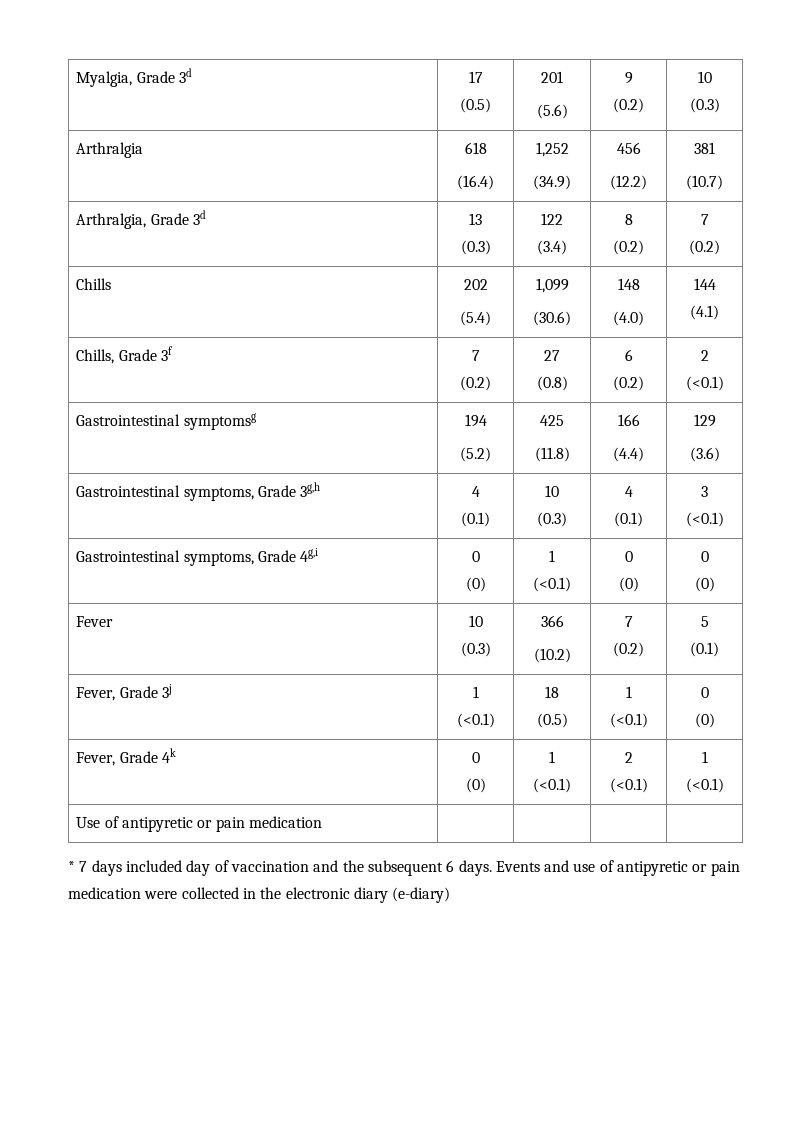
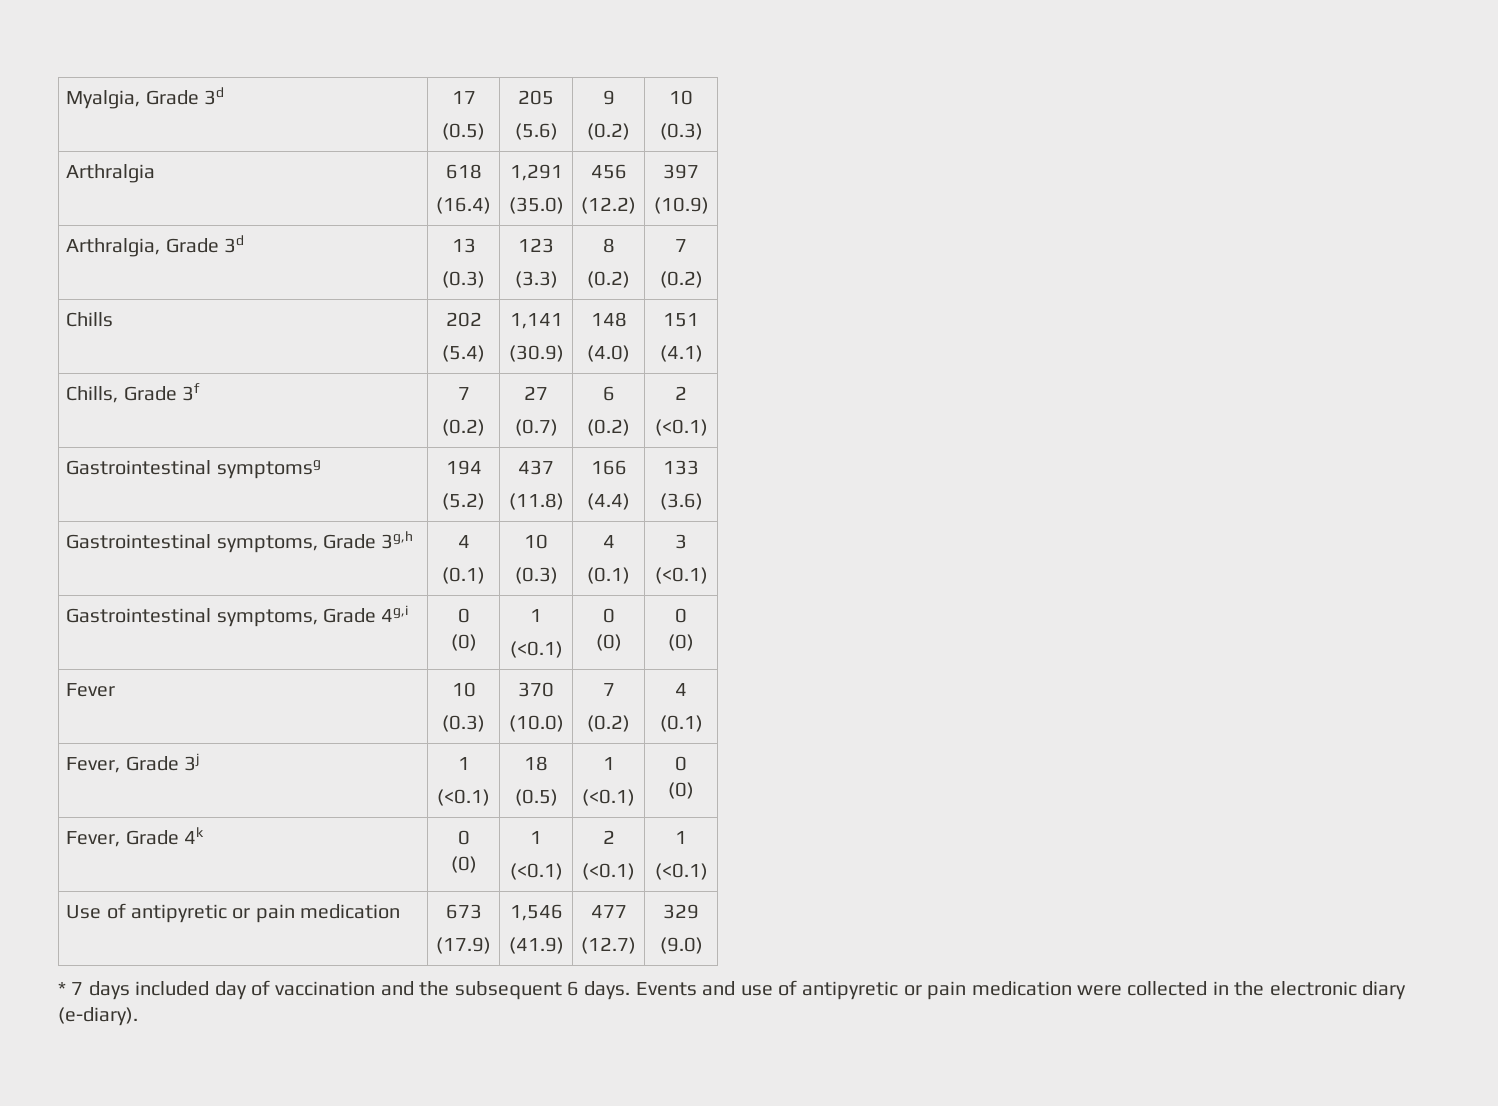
  Myalgia, Grade 3d | 17
- (0.5) | 201
+ (0.5) | 205
  Arthralgia | 618
- (16.4) | 1,252
- (34.9) | 456
- (12.2) | 381
- (10.7)
+ (16.4) | 1,291
+ (35.0) | 456
+ (12.2) | 397
+ (10.9)
  Arthralgia, Grade 3d | 13
- (0.3) | 122
- (3.4) | 8
+ (0.3) | 123
+ (3.3) | 8
  Chills | 202
- (5.4) | 1,099
- (30.6) | 148
- (4.0) | 144
+ (5.4) | 1,141
+ (30.9) | 148
+ (4.0) | 151
  Chills, Grade 3f | 7
  (0.2) | 27
- (0.8) | 6
+ (0.7) | 6
  Gastrointestinal symptomsg | 194
- (5.2) | 425
+ (5.2) | 437
  (11.8) | 166
- (4.4) | 129
+ (4.4) | 133
  Fever | 10
- (0.3) | 366
- (10.2) | 7
- (0.2) | 5
+ (0.3) | 370
+ (10.0) | 7
+ (0.2) | 4
- Use of antipyretic or pain medication | | | |
+ Use of antipyretic or pain medication | 673
+ (17.9) | 1,546
+ (41.9) | 477
+ (12.7) | 329
+ (9.0)
- Events and use of antipyretic or pain medication were collected in the electronic diary (e-diary)
+ Events and use of antipyretic or pain medication were collected in the electronic diary (e-diary).

